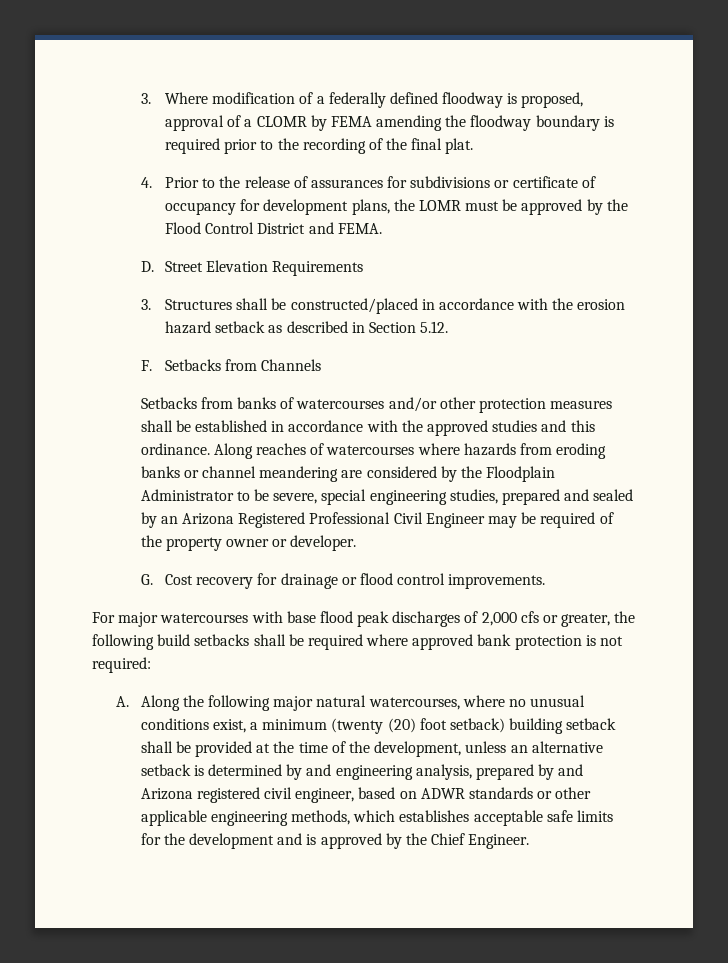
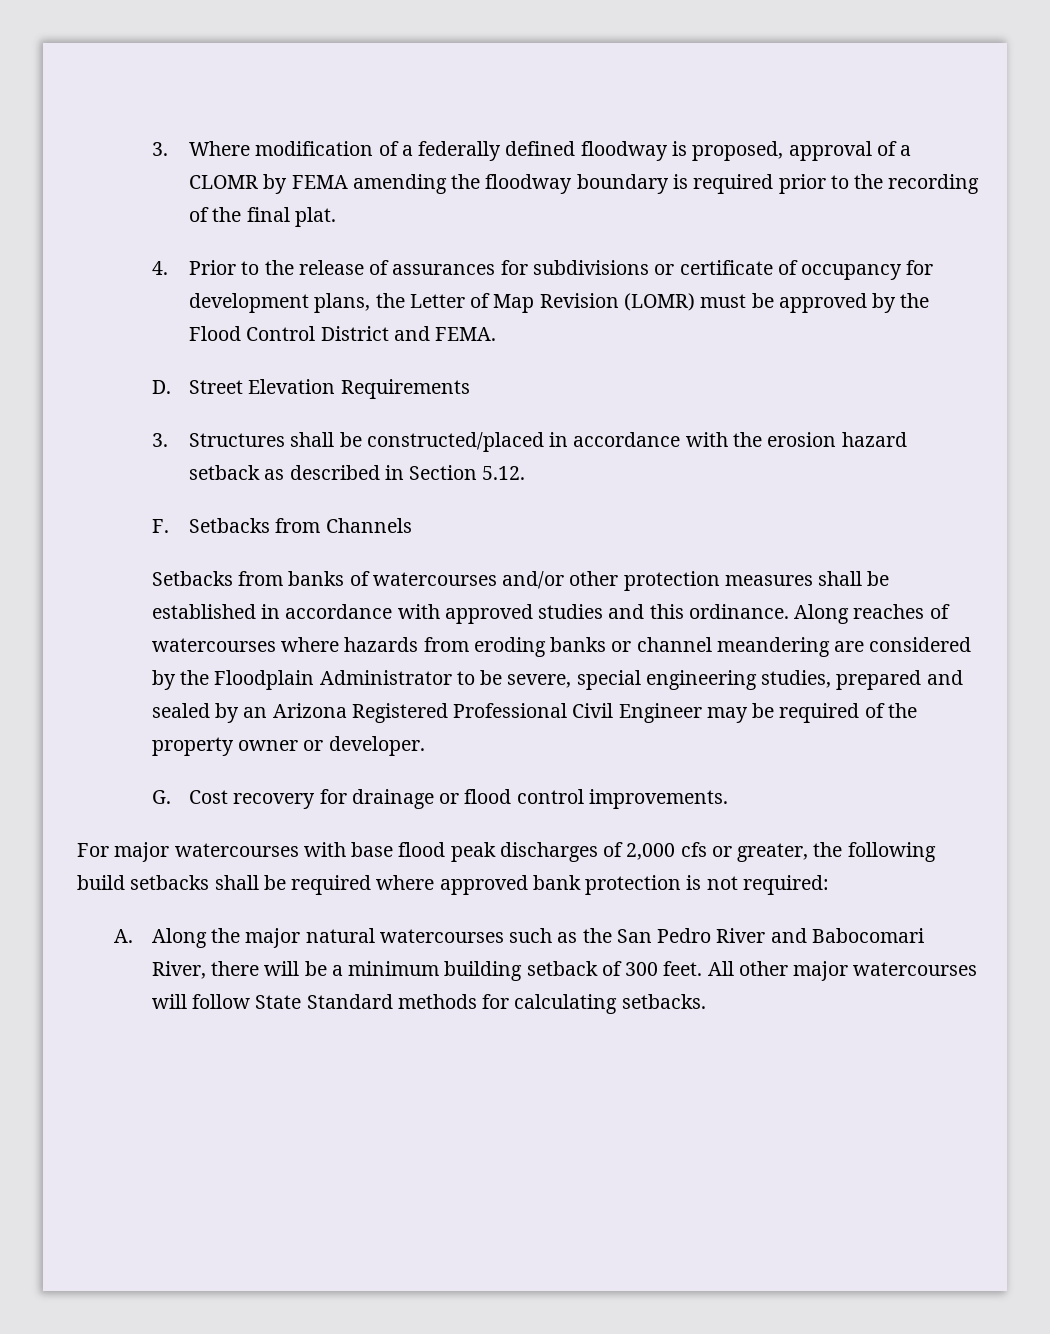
- 4. Prior to the release of assurances for subdivisions or certificate of occupancy for development plans, the LOMR must be approved by the Flood Control District and FEMA.
+ 4. Prior to the release of assurances for subdivisions or certificate of occupancy for development plans, the Letter of Map Revision (LOMR) must be approved by the Flood Control District and FEMA.
- Setbacks from banks of watercourses and/or other protection measures shall be established in accordance with the approved studies and this ordinance.
+ Setbacks from banks of watercourses and/or other protection measures shall be established in accordance with approved studies and this ordinance.
- A. Along the following major natural watercourses, where no unusual conditions exist, a minimum (twenty (20) foot setback) building setback shall be provided at the time of the development, unless an alternative setback is determined by and engineering analysis, prepared by and Arizona registered civil engineer, based on ADWR standards or other applicable engineering methods, which establishes acceptable safe limits for the development and is approved by the Chief Engineer.
+ A. Along the major natural watercourses such as the San Pedro River and Babocomari River, there will be a minimum building setback of 300 feet. All other major watercourses will follow State Standard methods for calculating setbacks.

